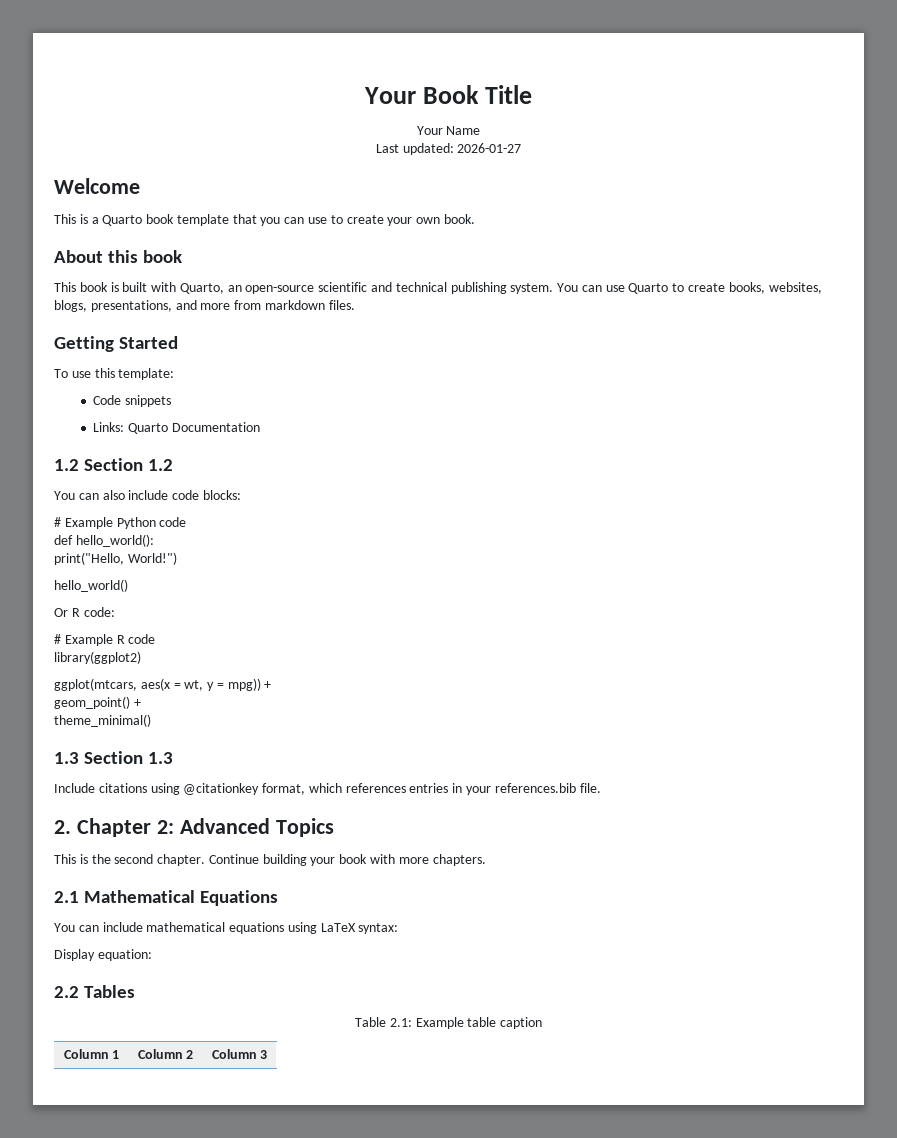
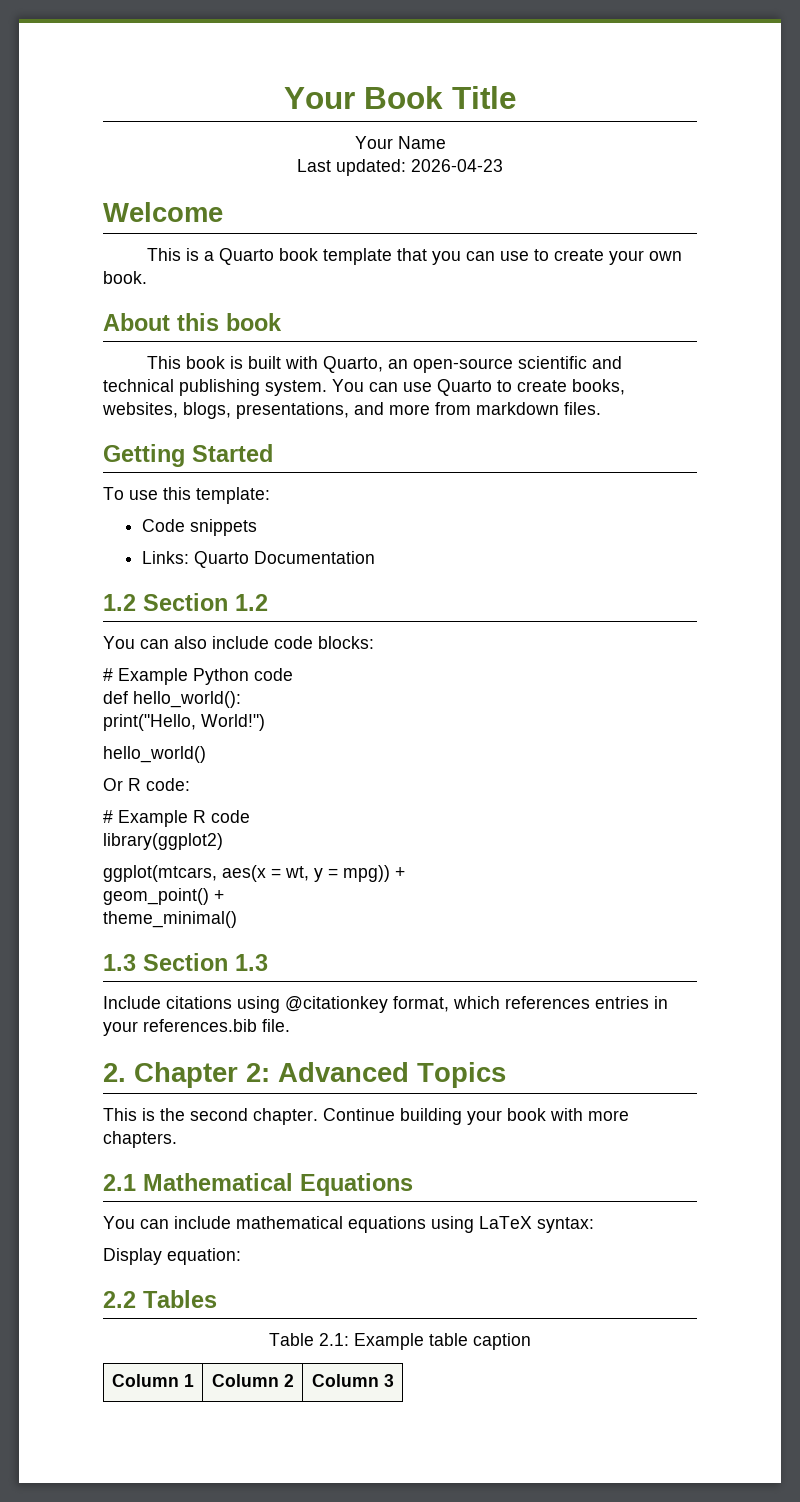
- Last updated: 2026-01-27
+ Last updated: 2026-04-23

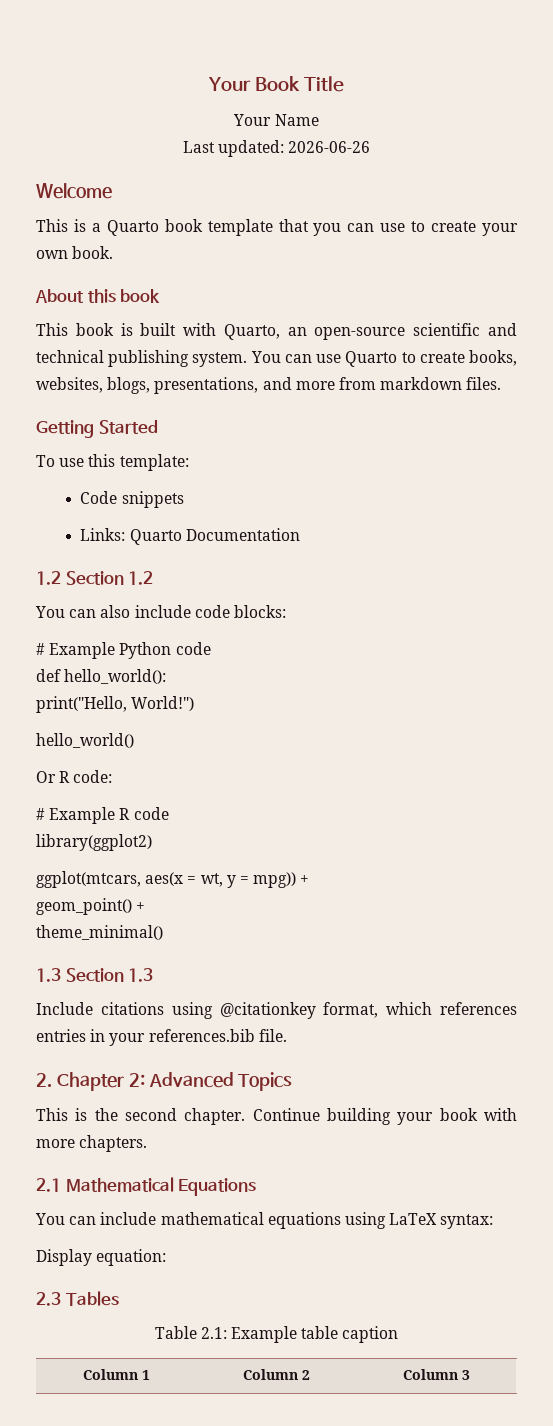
- Last updated: 2026-04-23
+ Last updated: 2026-06-26
- 2.2 Tables
+ 2.3 Tables

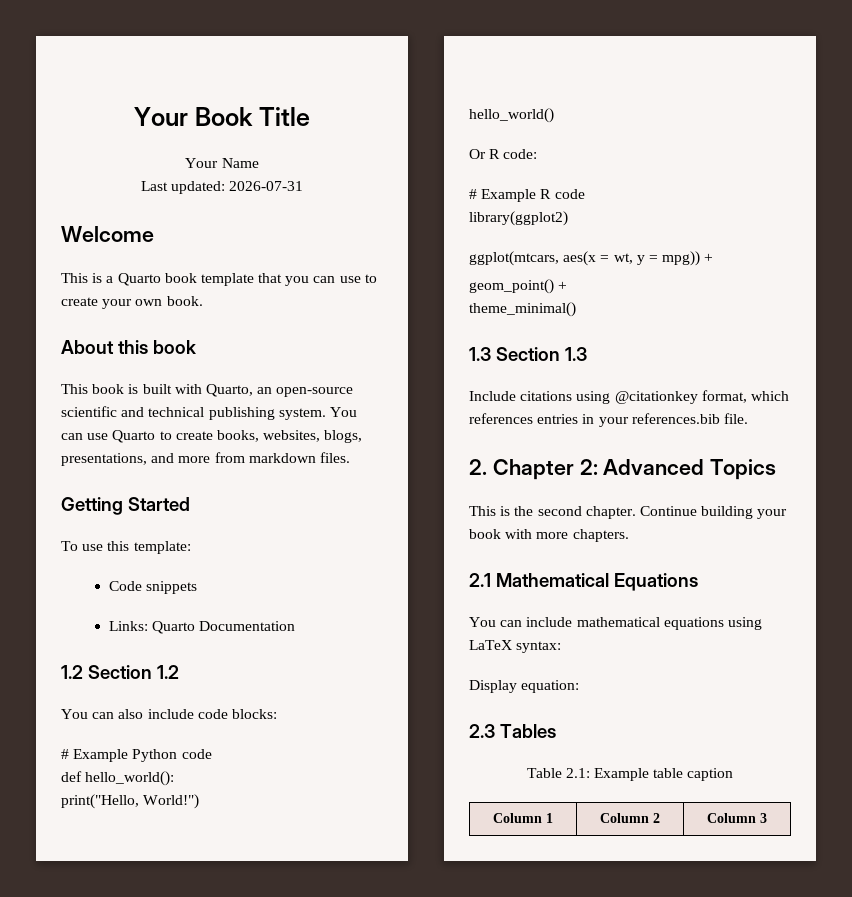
- Last updated: 2026-06-26
+ Last updated: 2026-07-31

